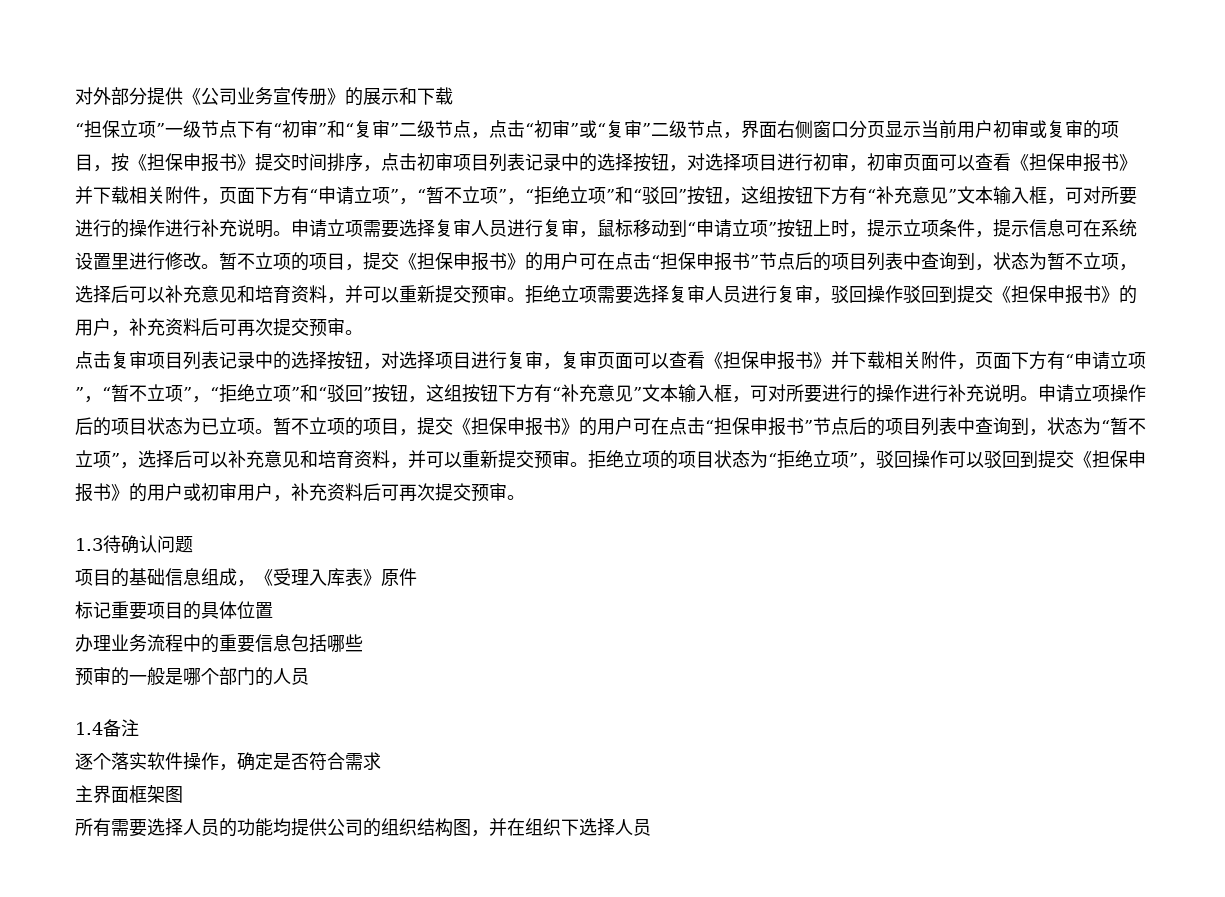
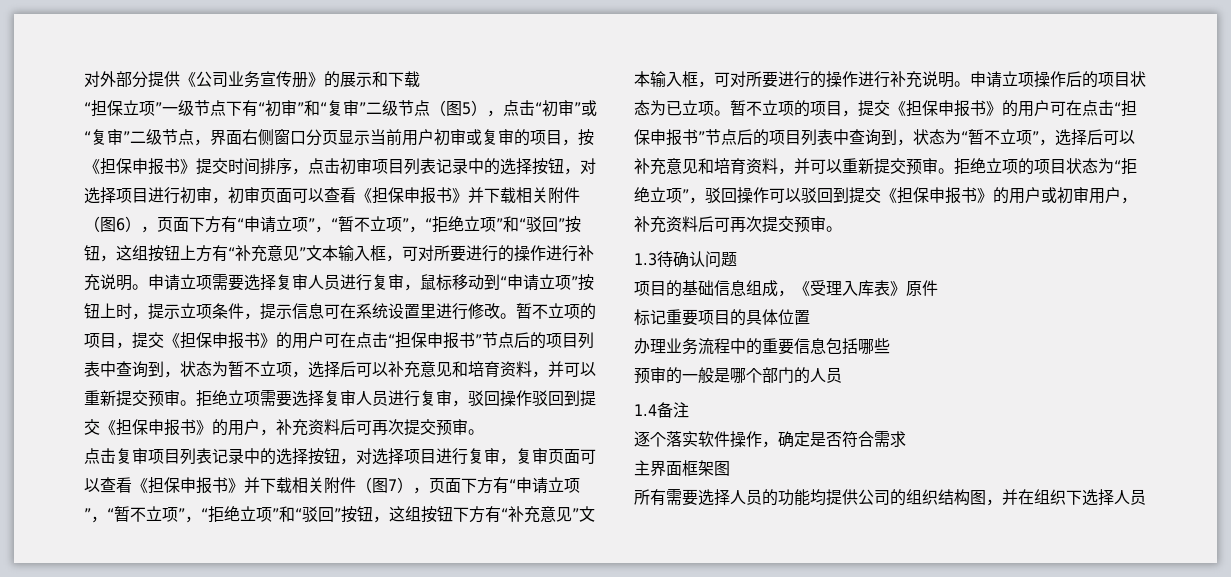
- “担保立项”一级节点下有“初审”和“复审”二级节点，点击“初审”或“复审”二级节点，界面右侧窗口分页显示当前用户初审或复审的项目，按《担保申报书》提交时间排序，点击初审项目列表记录中的选择按钮，对选择项目进行初审，初审页面可以查看《担保申报书》并下载相关附件，页面下方有“申请立项”，“暂不立项”，“拒绝立项”和“驳回”按钮，这组按钮下方有“补充意见”文本输入框，可对所要进行的操作进行补充说明。
+ “担保立项”一级节点下有“初审”和“复审”二级节点（图5），点击“初审”或“复审”二级节点，界面右侧窗口分页显示当前用户初审或复审的项目，按《担保申报书》提交时间排序，点击初审项目列表记录中的选择按钮，对选择项目进行初审，初审页面可以查看《担保申报书》并下载相关附件（图6），页面下方有“申请立项”，“暂不立项”，“拒绝立项”和“驳回”按钮，这组按钮上方有“补充意见”文本输入框，可对所要进行的操作进行补充说明。
- 点击复审项目列表记录中的选择按钮，对选择项目进行复审，复审页面可以查看《担保申报书》并下载相关附件，页面下方有“申请立项”，“暂不立项”，“拒绝立项”和“驳回”按钮，这组按钮下方有“补充意见”文本输入框，可对所要进行的操作进行补充说明。
+ 点击复审项目列表记录中的选择按钮，对选择项目进行复审，复审页面可以查看《担保申报书》并下载相关附件（图7），页面下方有“申请立项”，“暂不立项”，“拒绝立项”和“驳回”按钮，这组按钮下方有“补充意见”文本输入框，可对所要进行的操作进行补充说明。

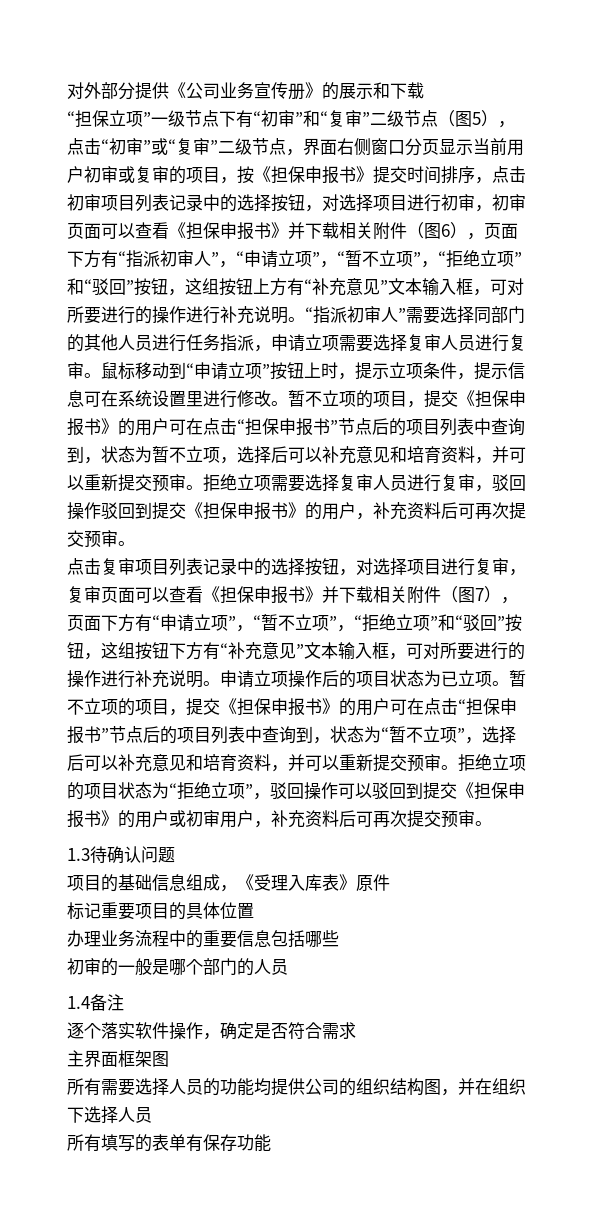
- “担保立项”一级节点下有“初审”和“复审”二级节点（图5），点击“初审”或“复审”二级节点，界面右侧窗口分页显示当前用户初审或复审的项目，按《担保申报书》提交时间排序，点击初审项目列表记录中的选择按钮，对选择项目进行初审，初审页面可以查看《担保申报书》并下载相关附件（图6），页面下方有“申请立项”，“暂不立项”，“拒绝立项”和“驳回”按钮，这组按钮上方有“补充意见”文本输入框，可对所要进行的操作进行补充说明。
+ “担保立项”一级节点下有“初审”和“复审”二级节点（图5），点击“初审”或“复审”二级节点，界面右侧窗口分页显示当前用户初审或复审的项目，按《担保申报书》提交时间排序，点击初审项目列表记录中的选择按钮，对选择项目进行初审，初审页面可以查看《担保申报书》并下载相关附件（图6），页面下方有“指派初审人”，“申请立项”，“暂不立项”，“拒绝立项”和“驳回”按钮，这组按钮上方有“补充意见”文本输入框，可对所要进行的操作进行补充说明。
- 申请立项需要选择复审人员进行复审，鼠标移动到“申请立项”按钮上时，提示立项条件，提示信息可在系统设置里进行修改。
+ “指派初审人”需要选择同部门的其他人员进行任务指派，申请立项需要选择复审人员进行复审。鼠标移动到“申请立项”按钮上时，提示立项条件，提示信息可在系统设置里进行修改。
- 预审的一般是哪个部门的人员
+ 初审的一般是哪个部门的人员
+ 所有填写的表单有保存功能

